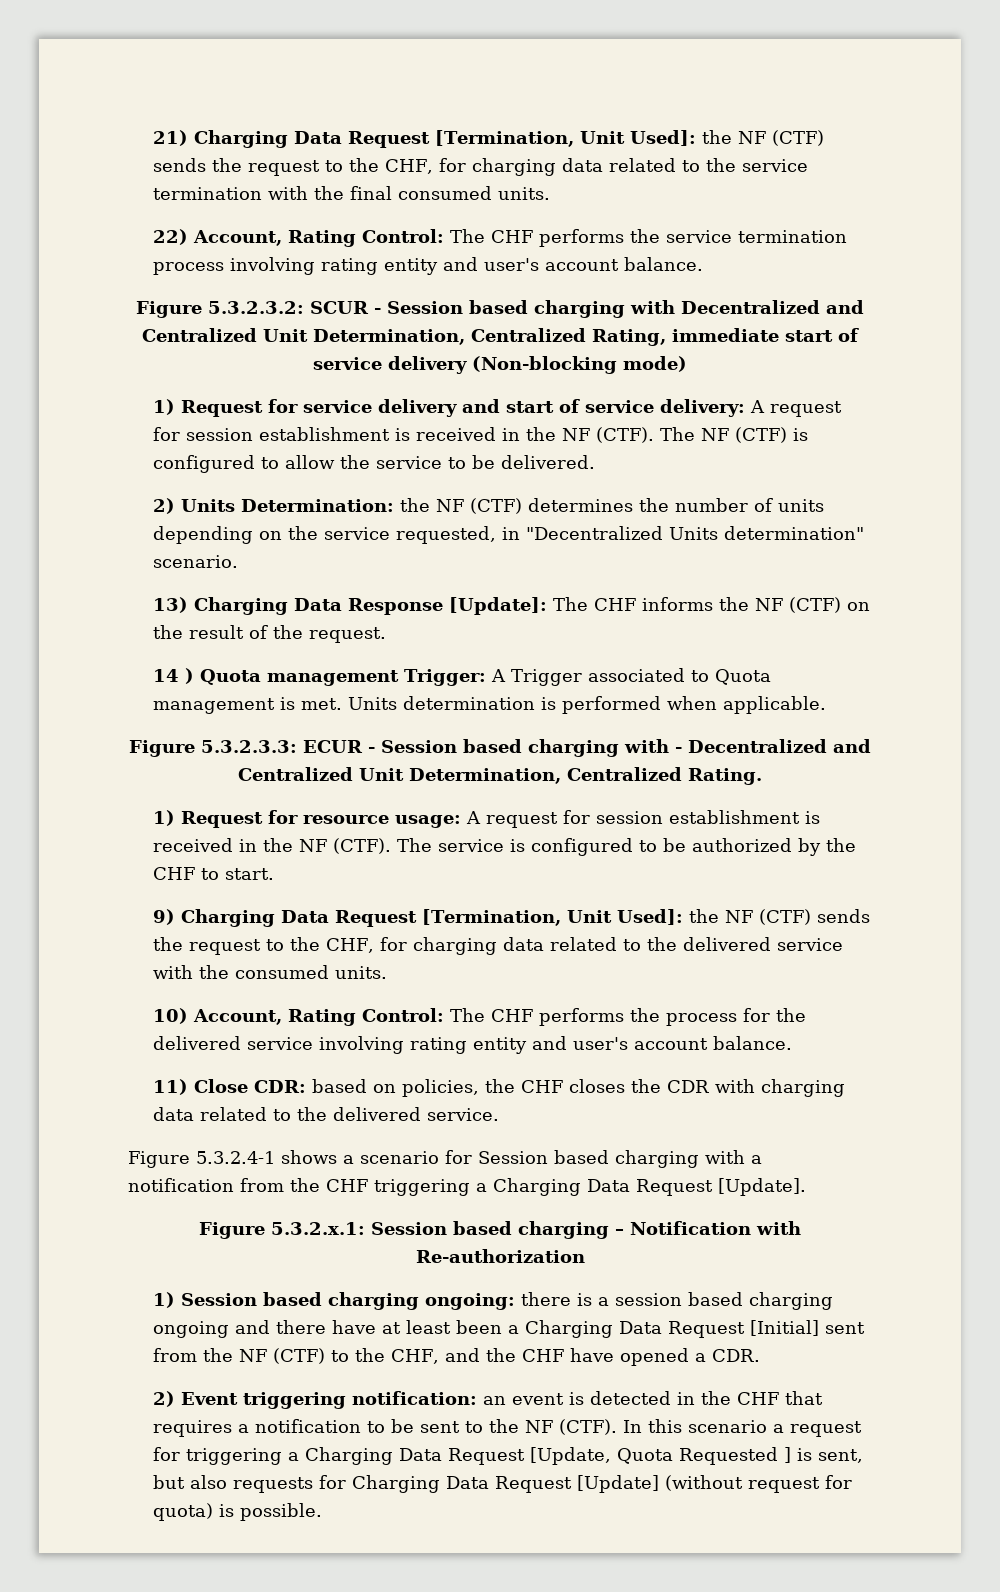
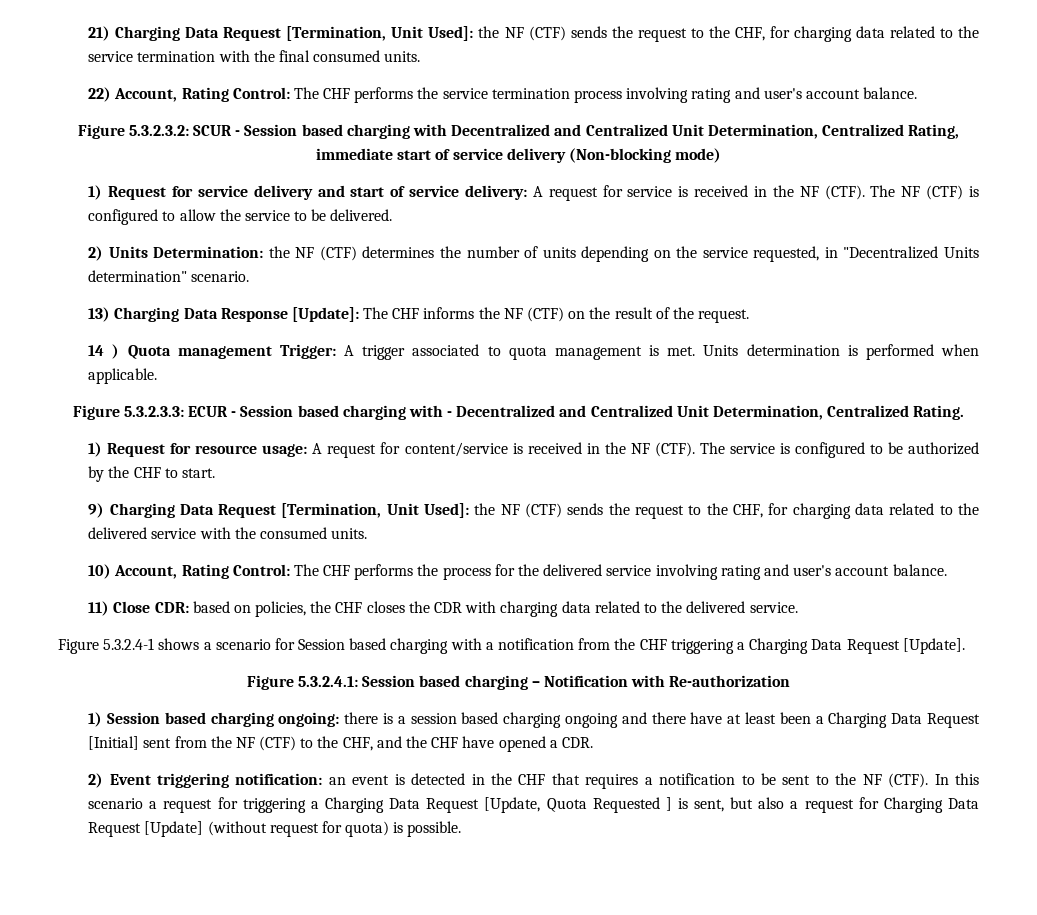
- 22) Account, Rating Control: The CHF performs the service termination process involving rating entity and user's account balance.
+ 22) Account, Rating Control: The CHF performs the service termination process involving rating and user's account balance.
- 1) Request for service delivery and start of service delivery: A request for session establishment is received in the NF (CTF).
+ 1) Request for service delivery and start of service delivery: A request for service is received in the NF (CTF).
- 14 ) Quota management Trigger: A Trigger associated to Quota management is met.
+ 14 ) Quota management Trigger: A trigger associated to quota management is met.
- 1) Request for resource usage: A request for session establishment is received in the NF (CTF).
+ 1) Request for resource usage: A request for content/service is received in the NF (CTF).
- 10) Account, Rating Control: The CHF performs the process for the delivered service involving rating entity and user's account balance.
+ 10) Account, Rating Control: The CHF performs the process for the delivered service involving rating and user's account balance.
- Figure 5.3.2.x.1: Session based charging – Notification with Re-authorization
+ Figure 5.3.2.4.1: Session based charging – Notification with Re-authorization
- In this scenario a request for triggering a Charging Data Request [Update, Quota Requested ] is sent, but also requests for Charging Data Request [Update] (without request for quota) is possible.
+ In this scenario a request for triggering a Charging Data Request [Update, Quota Requested ] is sent, but also a request for Charging Data Request [Update] (without request for quota) is possible.

